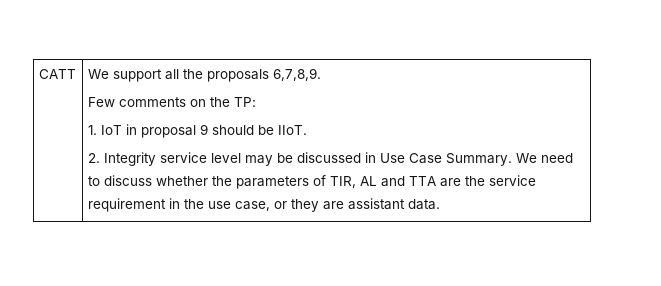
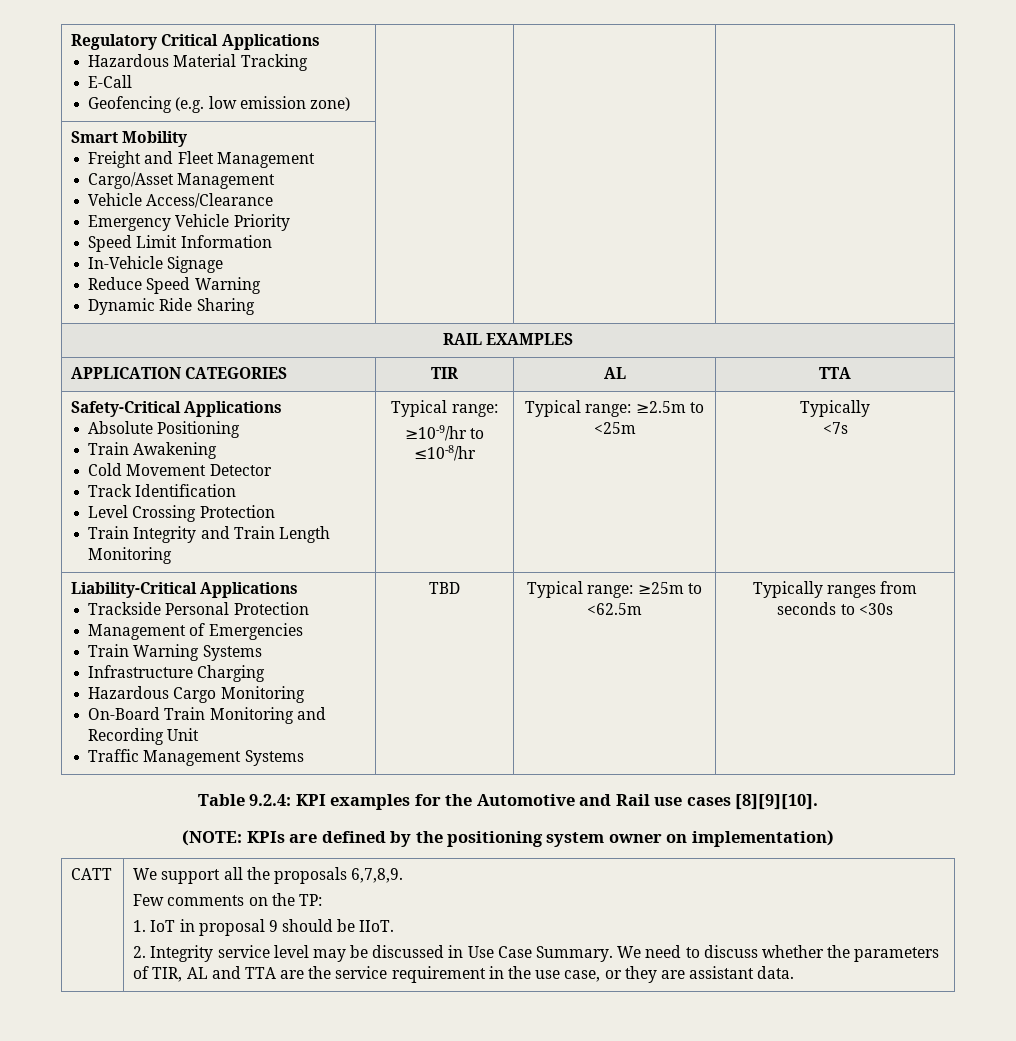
+ Regulatory Critical Applications
+ Hazardous Material Tracking
+ E-Call
+ Geofencing (e.g. low emission zone) | | |
+ Smart Mobility
+ Freight and Fleet Management
+ Cargo/Asset Management
+ Vehicle Access/Clearance
+ Emergency Vehicle Priority
+ Speed Limit Information
+ In-Vehicle Signage
+ Reduce Speed Warning
+ Dynamic Ride Sharing | | |
+ RAIL EXAMPLES
+ APPLICATION CATEGORIES | TIR | AL | TTA
+ Safety-Critical Applications
+ Absolute Positioning
+ Train Awakening
+ Cold Movement Detector
+ Track Identification
+ Level Crossing Protection
+ Train Integrity and Train Length Monitoring | Typical range:
+ ≥10-9/hr to ≤10-8/hr | Typical range: ≥2.5m to <25m | Typically
+ <7s
+ Liability-Critical Applications
+ Trackside Personal Protection
+ Management of Emergencies
+ Train Warning Systems
+ Infrastructure Charging
+ Hazardous Cargo Monitoring
+ On-Board Train Monitoring and Recording Unit
+ Traffic Management Systems | TBD | Typical range: ≥25m to <62.5m | Typically ranges from seconds to <30s
+ Table 9.2.4: KPI examples for the Automotive and Rail use cases [8][9][10].
+ (NOTE: KPIs are defined by the positioning system owner on implementation)

